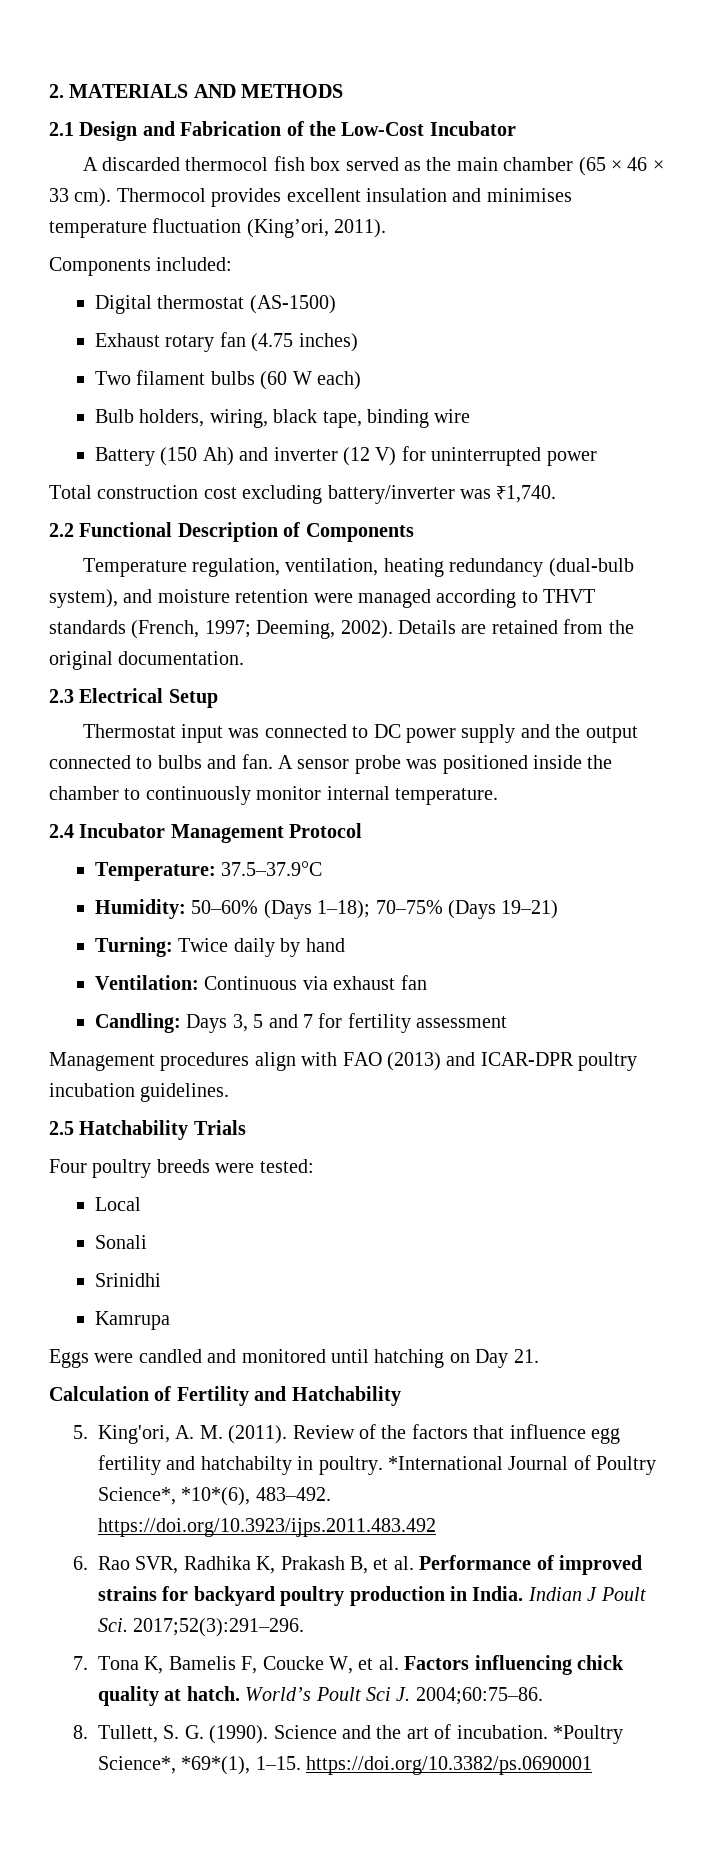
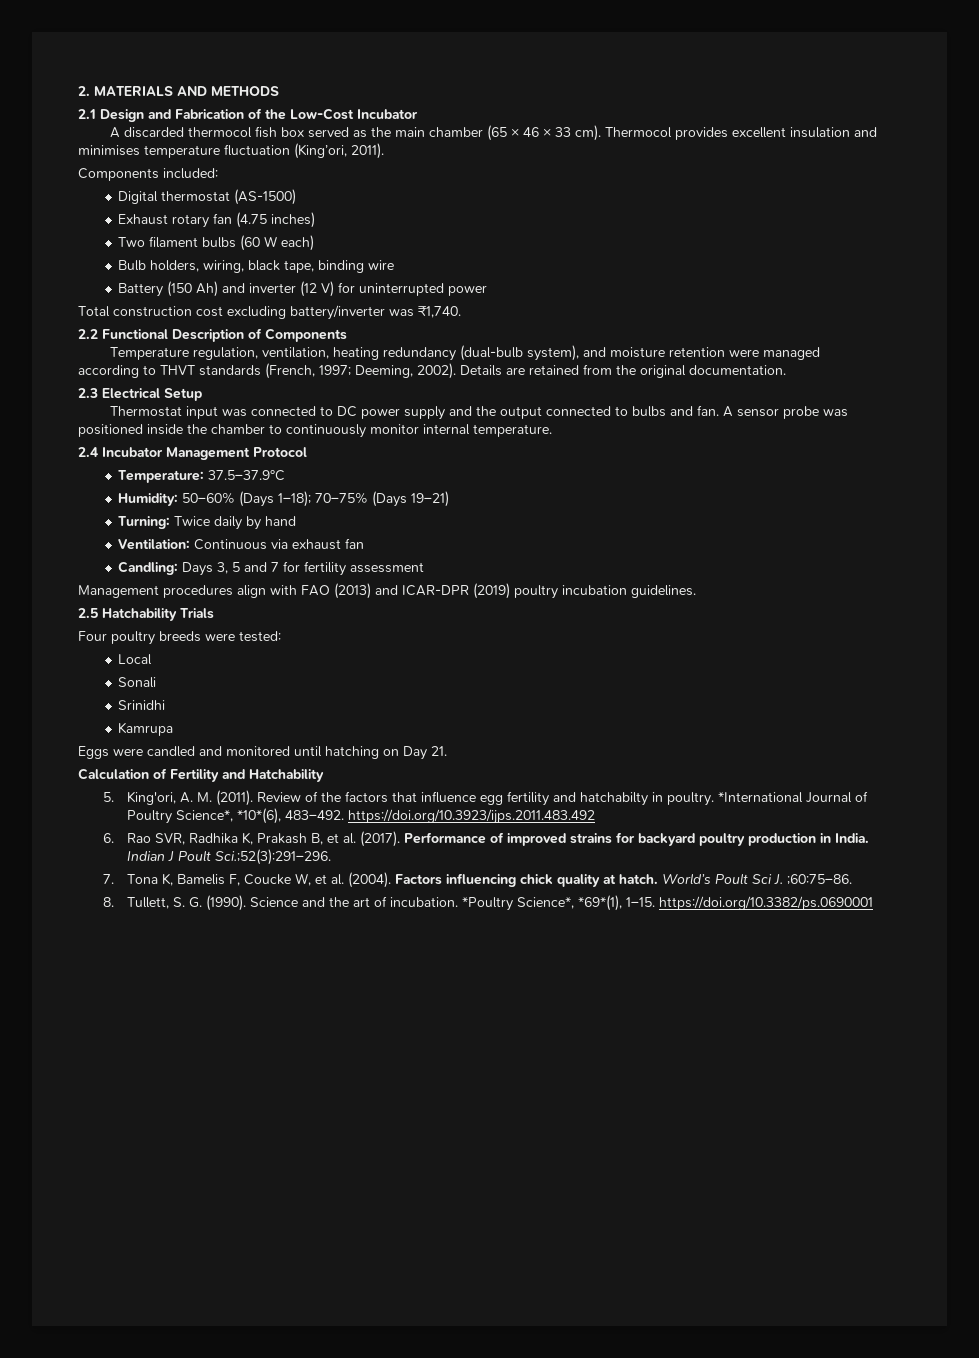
- Management procedures align with FAO (2013) and ICAR-DPR poultry incubation guidelines.
+ Management procedures align with FAO (2013) and ICAR-DPR (2019) poultry incubation guidelines.
- 6. Rao SVR, Radhika K, Prakash B, et al. Performance of improved strains for backyard poultry production in India.
+ 6. Rao SVR, Radhika K, Prakash B, et al. (2017). Performance of improved strains for backyard poultry production in India.
- Indian J Poult Sci. 2017;52(3):291–296.
+ Indian J Poult Sci.;52(3):291–296.
- 7. Tona K, Bamelis F, Coucke W, et al. Factors influencing chick quality at hatch.
+ 7. Tona K, Bamelis F, Coucke W, et al. (2004). Factors influencing chick quality at hatch.
- World’s Poult Sci J. 2004;60:75–86.
+ World’s Poult Sci J. ;60:75–86.

